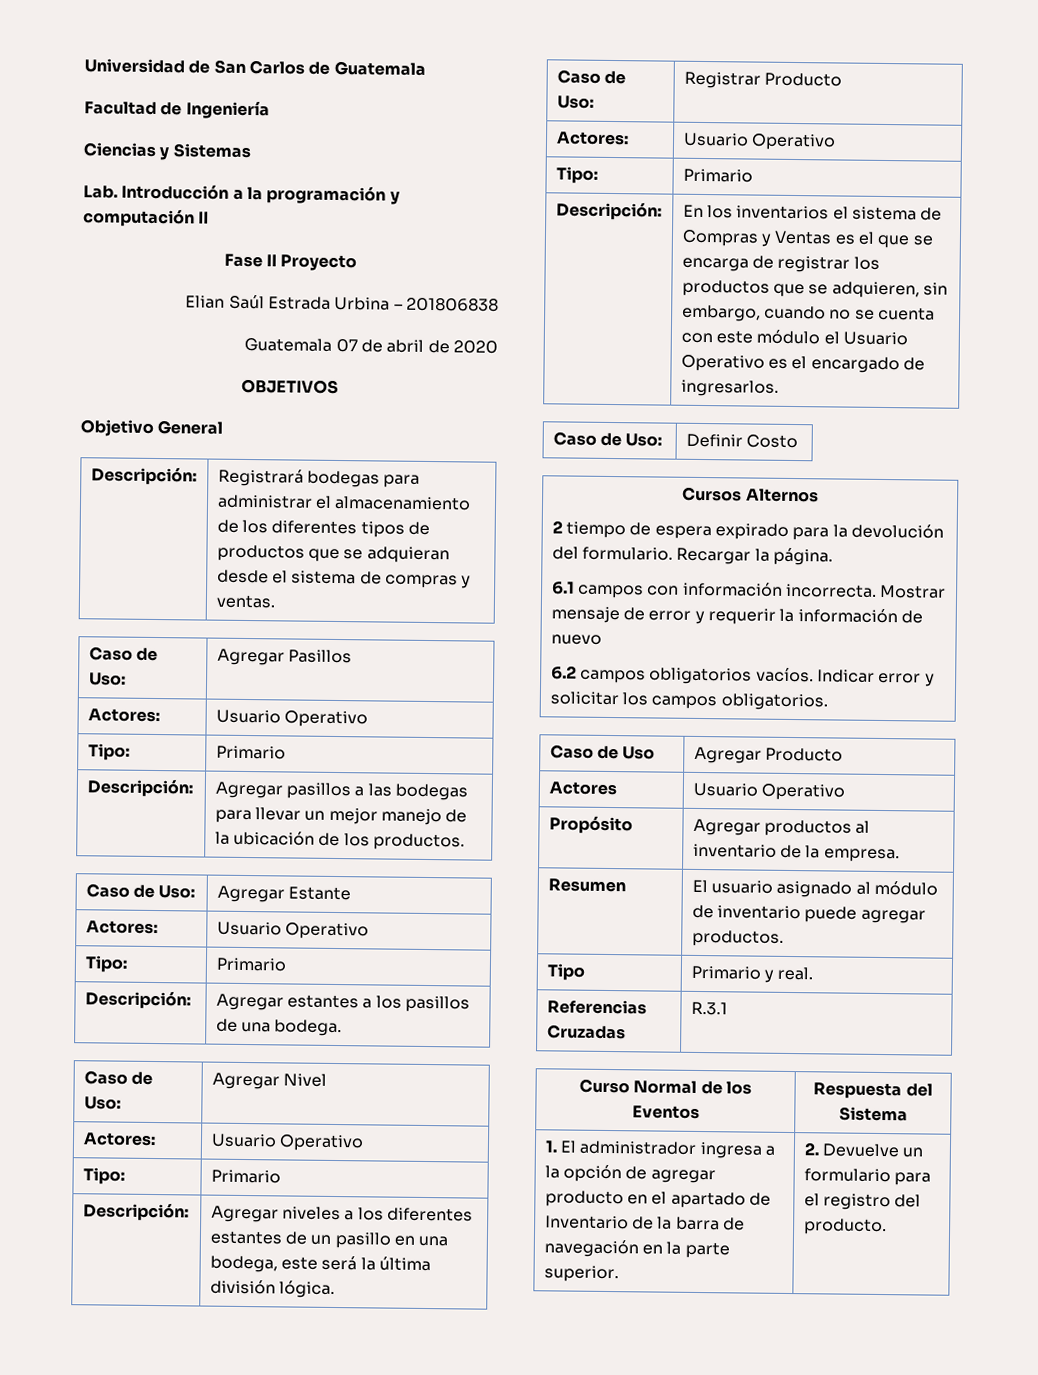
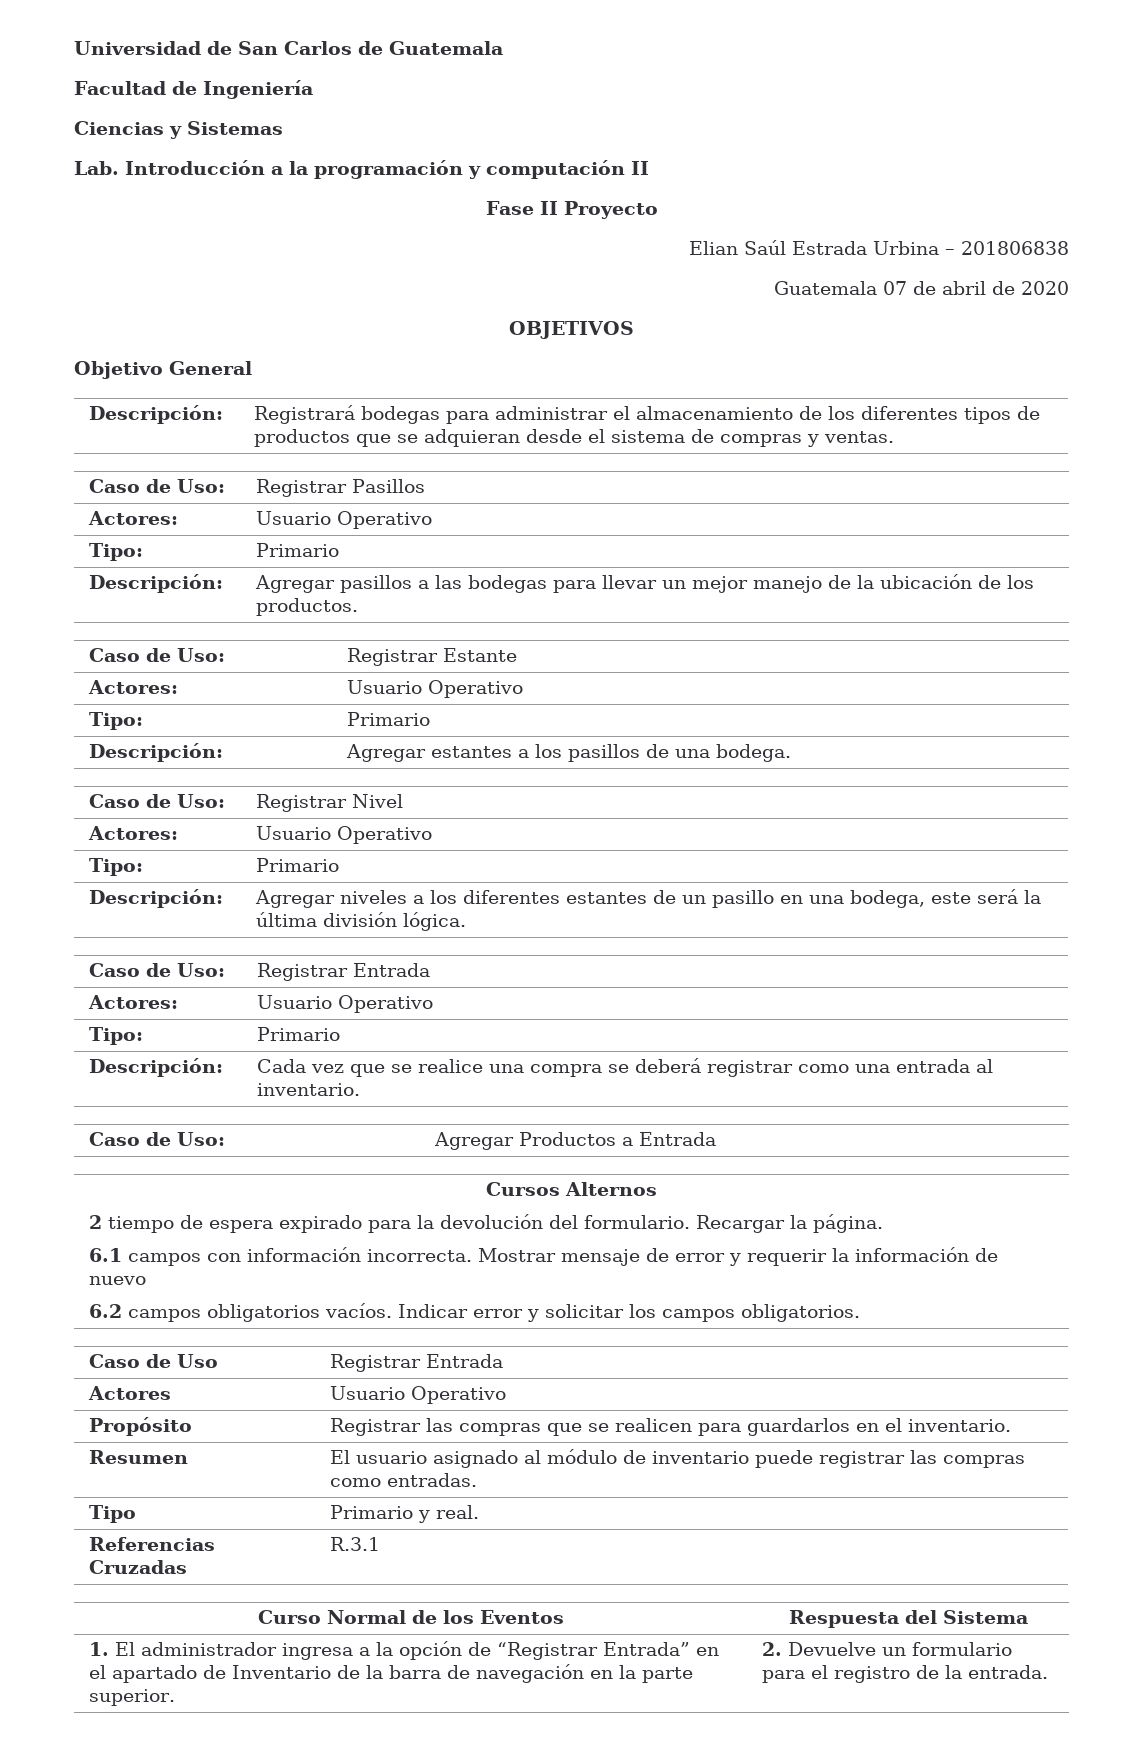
- Caso de Uso: | Agregar Pasillos
+ Caso de Uso: | Registrar Pasillos
- Caso de Uso: | Agregar Estante
+ Caso de Uso: | Registrar Estante
- Caso de Uso: | Agregar Nivel
+ Caso de Uso: | Registrar Nivel
- Caso de Uso: | Registrar Producto
+ Caso de Uso: | Registrar Entrada
  Actores: | Usuario Operativo
  Tipo: | Primario
- Descripción: | En los inventarios el sistema de Compras y Ventas es el que se encarga de registrar los productos que se adquieren, sin embargo, cuando no se cuenta con este módulo el Usuario Operativo es el encargado de ingresarlos.
- Caso de Uso: | Definir Costo
+ Descripción: | Cada vez que se realice una compra se deberá registrar como una entrada al inventario.
+ Caso de Uso: | Agregar Productos a Entrada
- Caso de Uso | Agregar Producto
+ Caso de Uso | Registrar Entrada
- Propósito | Agregar productos al inventario de la empresa.
+ Propósito | Registrar las compras que se realicen para guardarlos en el inventario.
- Resumen | El usuario asignado al módulo de inventario puede agregar productos.
+ Resumen | El usuario asignado al módulo de inventario puede registrar las compras como entradas.
- 1. El administrador ingresa a la opción de agregar producto en el apartado de Inventario de la barra de navegación en la parte superior. | 2. Devuelve un formulario para el registro del producto.
+ 1. El administrador ingresa a la opción de “Registrar Entrada” en el apartado de Inventario de la barra de navegación en la parte superior. | 2. Devuelve un formulario para el registro de la entrada.

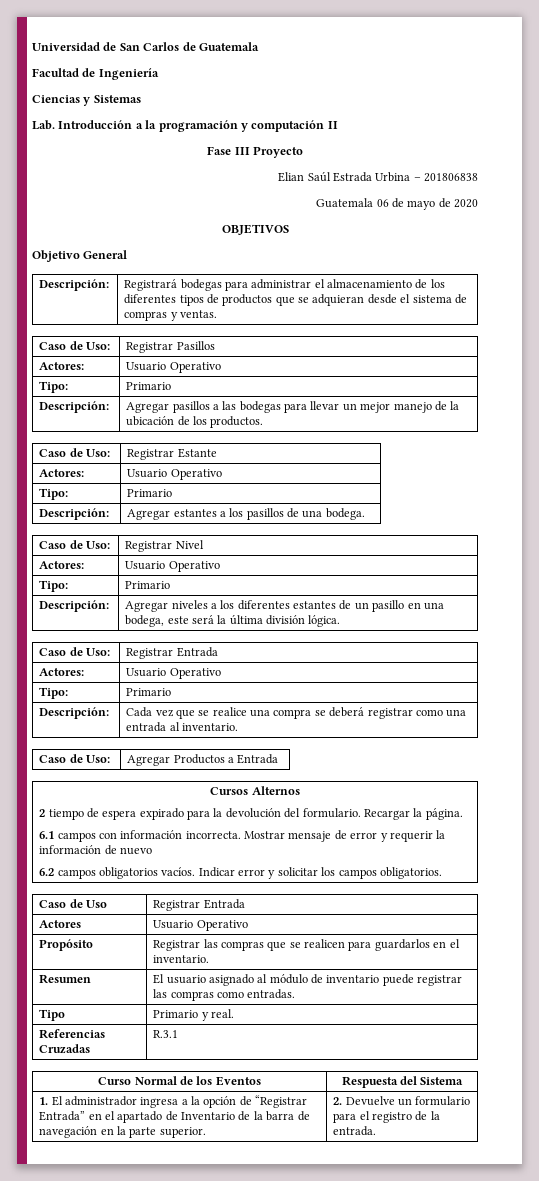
- Fase II Proyecto
+ Fase III Proyecto
- Guatemala 07 de abril de 2020
+ Guatemala 06 de mayo de 2020

